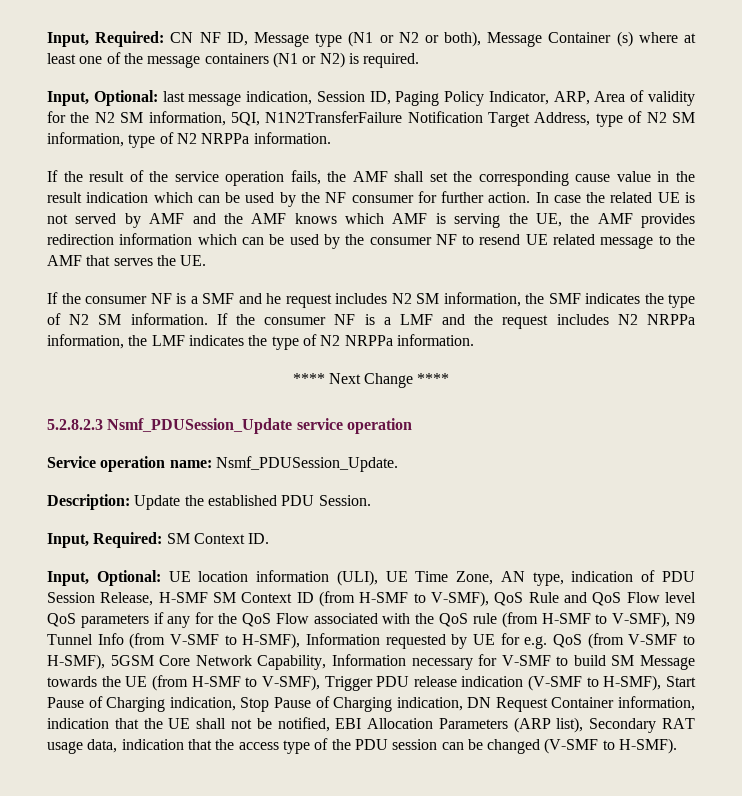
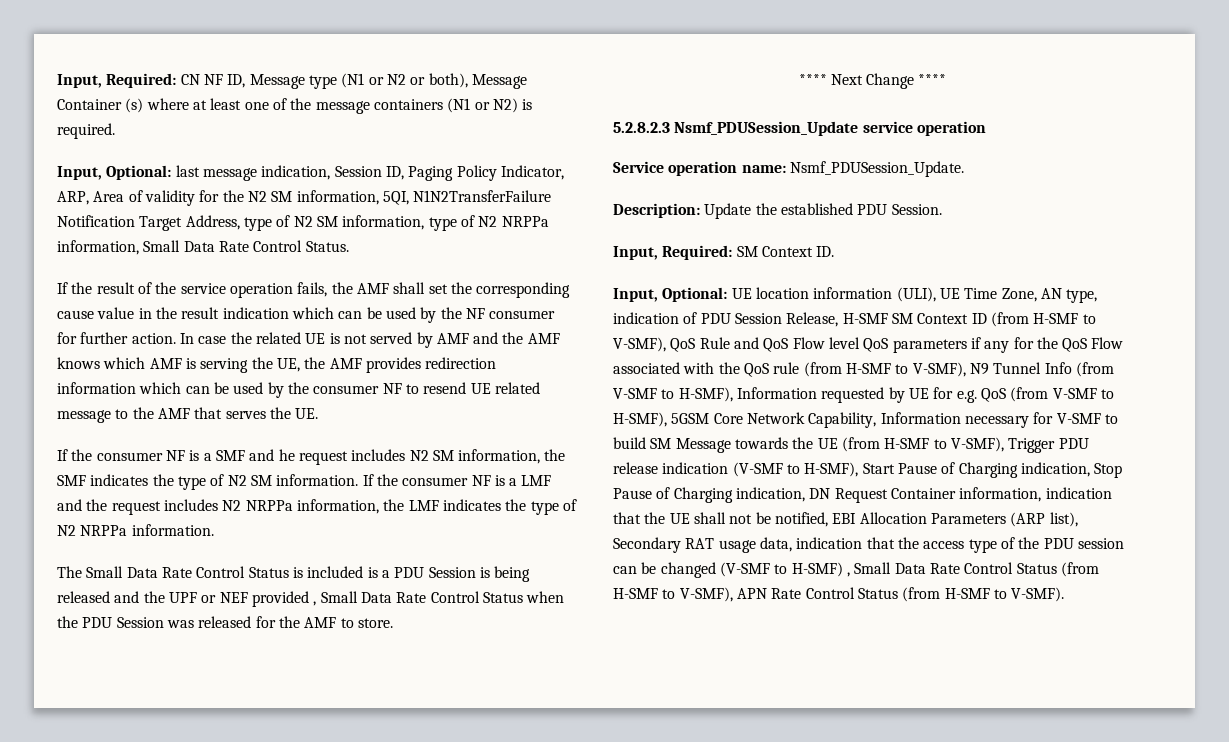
- Input, Optional: last message indication, Session ID, Paging Policy Indicator, ARP, Area of validity for the N2 SM information, 5QI, N1N2TransferFailure Notification Target Address, type of N2 SM information, type of N2 NRPPa information.
+ Input, Optional: last message indication, Session ID, Paging Policy Indicator, ARP, Area of validity for the N2 SM information, 5QI, N1N2TransferFailure Notification Target Address, type of N2 SM information, type of N2 NRPPa information, Small Data Rate Control Status.
+ The Small Data Rate Control Status is included is a PDU Session is being released and the UPF or NEF provided , Small Data Rate Control Status when the PDU Session was released for the AMF to store.
- UE location information (ULI), UE Time Zone, AN type, indication of PDU Session Release, H-SMF SM Context ID (from H-SMF to V-SMF), QoS Rule and QoS Flow level QoS parameters if any for the QoS Flow associated with the QoS rule (from H-SMF to V-SMF), N9 Tunnel Info (from V-SMF to H-SMF), Information requested by UE for e.g. QoS (from V-SMF to H-SMF), 5GSM Core Network Capability, Information necessary for V-SMF to build SM Message towards the UE (from H-SMF to V-SMF), Trigger PDU release indication (V-SMF to H-SMF), Start Pause of Charging indication, Stop Pause of Charging indication, DN Request Container information, indication that the UE shall not be notified, EBI Allocation Parameters (ARP list), Secondary RAT usage data, indication that the access type of the PDU session can be changed (V-SMF to H-SMF).
+ UE location information (ULI), UE Time Zone, AN type, indication of PDU Session Release, H-SMF SM Context ID (from H-SMF to V-SMF), QoS Rule and QoS Flow level QoS parameters if any for the QoS Flow associated with the QoS rule (from H-SMF to V-SMF), N9 Tunnel Info (from V-SMF to H-SMF), Information requested by UE for e.g. QoS (from V-SMF to H-SMF), 5GSM Core Network Capability, Information necessary for V-SMF to build SM Message towards the UE (from H-SMF to V-SMF), Trigger PDU release indication (V-SMF to H-SMF), Start Pause of Charging indication, Stop Pause of Charging indication, DN Request Container information, indication that the UE shall not be notified, EBI Allocation Parameters (ARP list), Secondary RAT usage data, indication that the access type of the PDU session can be changed (V-SMF to H-SMF) , Small Data Rate Control Status (from H-SMF to V-SMF), APN Rate Control Status (from H-SMF to V-SMF).

